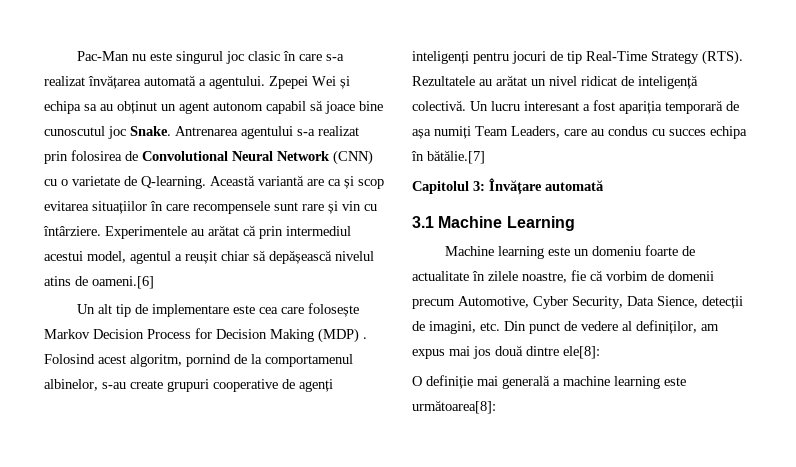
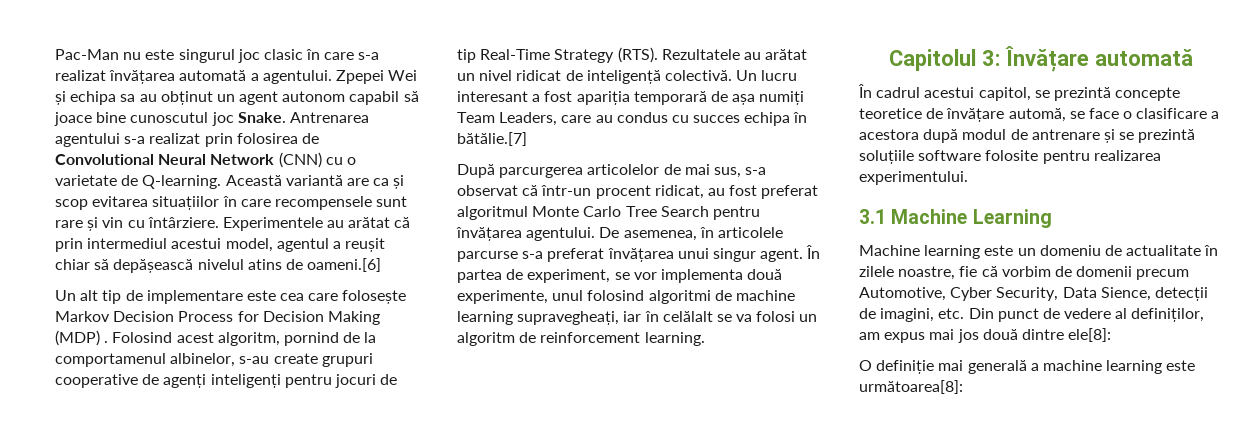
+ După parcurgerea articolelor de mai sus, s-a observat că într-un procent ridicat, au fost preferat algoritmul Monte Carlo Tree Search pentru învățarea agentului. De asemenea, în articolele parcurse s-a preferat învățarea unui singur agent. În partea de experiment, se vor implementa două experimente, unul folosind algoritmi de machine learning supravegheați, iar în celălalt se va folosi un algoritm de reinforcement learning.
  Capitolul 3: Învățare automată
+ În cadrul acestui capitol, se prezintă concepte teoretice de învățare automă, se face o clasificare a acestora după modul de antrenare și se prezintă soluțiile software folosite pentru realizarea experimentului.
- Machine learning este un domeniu foarte de actualitate în zilele noastre, fie că vorbim de domenii precum Automotive, Cyber Security, Data Sience, detecții de imagini, etc. Din punct de vedere al definiților, am expus mai jos două dintre ele[8]:
+ Machine learning este un domeniu de actualitate în zilele noastre, fie că vorbim de domenii precum Automotive, Cyber Security, Data Sience, detecții de imagini, etc. Din punct de vedere al definiților, am expus mai jos două dintre ele[8]:

